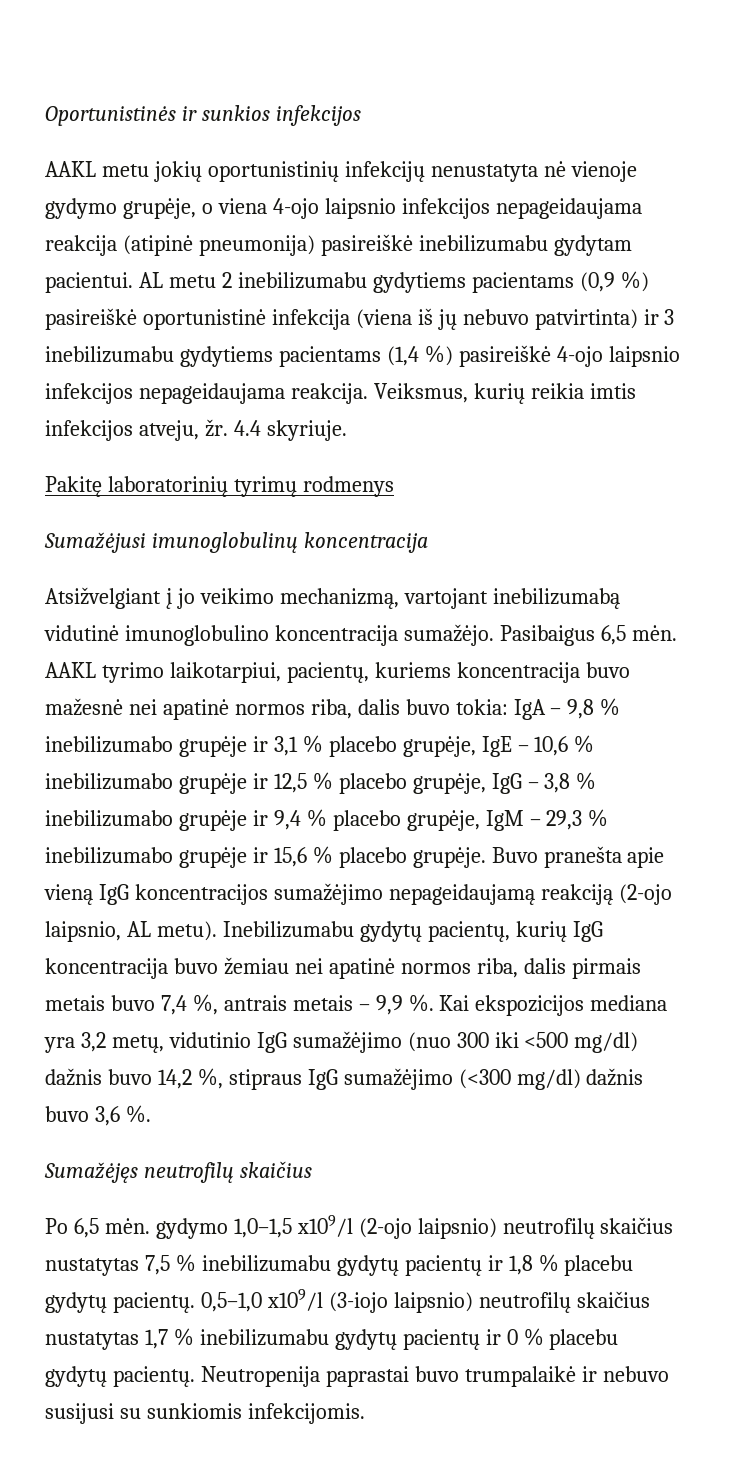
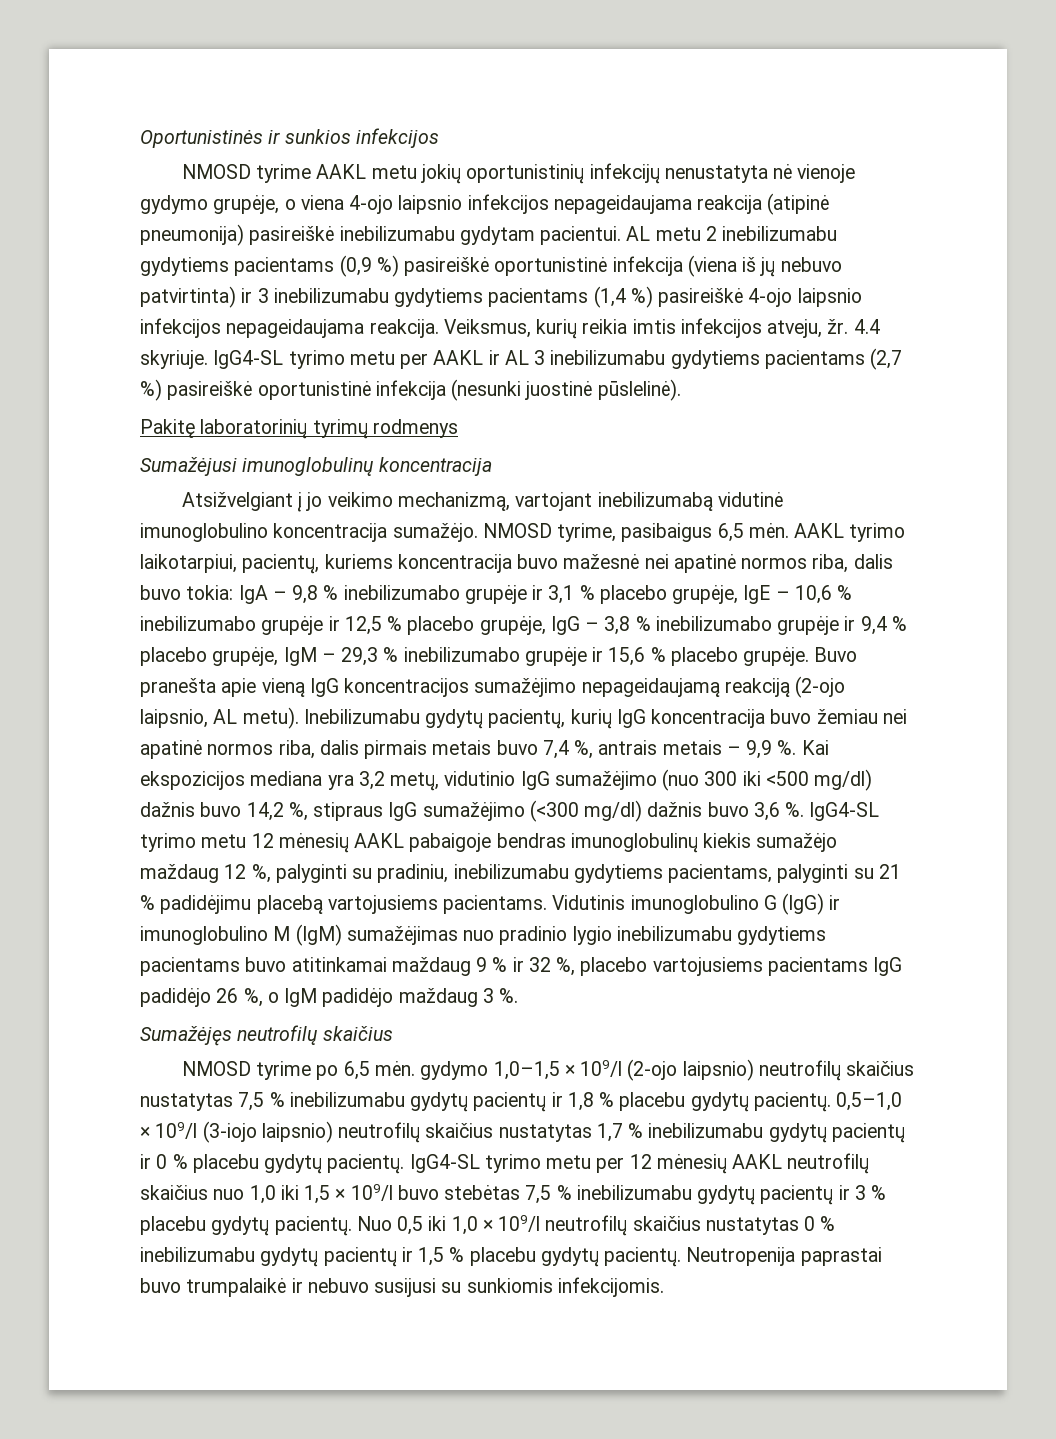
- AAKL metu jokių oportunistinių infekcijų nenustatyta nė vienoje gydymo grupėje, o viena 4-ojo laipsnio infekcijos nepageidaujama reakcija (atipinė pneumonija) pasireiškė inebilizumabu gydytam pacientui.
+ NMOSD tyrime AAKL metu jokių oportunistinių infekcijų nenustatyta nė vienoje gydymo grupėje, o viena 4-ojo laipsnio infekcijos nepageidaujama reakcija (atipinė pneumonija) pasireiškė inebilizumabu gydytam pacientui.
+ IgG4-SL tyrimo metu per AAKL ir AL 3 inebilizumabu gydytiems pacientams (2,7 %) pasireiškė oportunistinė infekcija (nesunki juostinė pūslelinė).
- Pasibaigus 6,5 mėn.
+ NMOSD tyrime, pasibaigus 6,5 mėn.
+ IgG4-SL tyrimo metu 12 mėnesių AAKL pabaigoje bendras imunoglobulinų kiekis sumažėjo maždaug 12 %, palyginti su pradiniu, inebilizumabu gydytiems pacientams, palyginti su 21 % padidėjimu placebą vartojusiems pacientams. Vidutinis imunoglobulino G (IgG) ir imunoglobulino M (IgM) sumažėjimas nuo pradinio lygio inebilizumabu gydytiems pacientams buvo atitinkamai maždaug 9 % ir 32 %, placebo vartojusiems pacientams IgG padidėjo 26 %, o IgM padidėjo maždaug 3 %.
- Po 6,5 mėn. gydymo 1,0–1,5 x109/l (2-ojo laipsnio) neutrofilų skaičius nustatytas 7,5 % inebilizumabu gydytų pacientų ir 1,8 % placebu gydytų pacientų.
+ NMOSD tyrime po 6,5 mėn. gydymo 1,0–1,5 × 109/l (2-ojo laipsnio) neutrofilų skaičius nustatytas 7,5 % inebilizumabu gydytų pacientų ir 1,8 % placebu gydytų pacientų.
- 0,5–1,0 x109/l (3-iojo laipsnio) neutrofilų skaičius nustatytas 1,7 % inebilizumabu gydytų pacientų ir 0 % placebu gydytų pacientų.
+ 0,5–1,0 × 109/l (3-iojo laipsnio) neutrofilų skaičius nustatytas 1,7 % inebilizumabu gydytų pacientų ir 0 % placebu gydytų pacientų.
+ IgG4-SL tyrimo metu per 12 mėnesių AAKL neutrofilų skaičius nuo 1,0 iki 1,5 × 109/l buvo stebėtas 7,5 % inebilizumabu gydytų pacientų ir 3 % placebu gydytų pacientų. Nuo 0,5 iki 1,0 × 109/l neutrofilų skaičius nustatytas 0 % inebilizumabu gydytų pacientų ir 1,5 % placebu gydytų pacientų.

